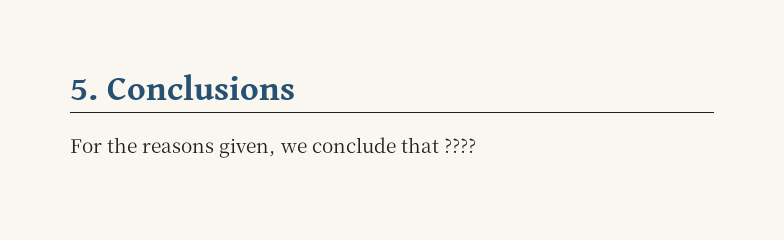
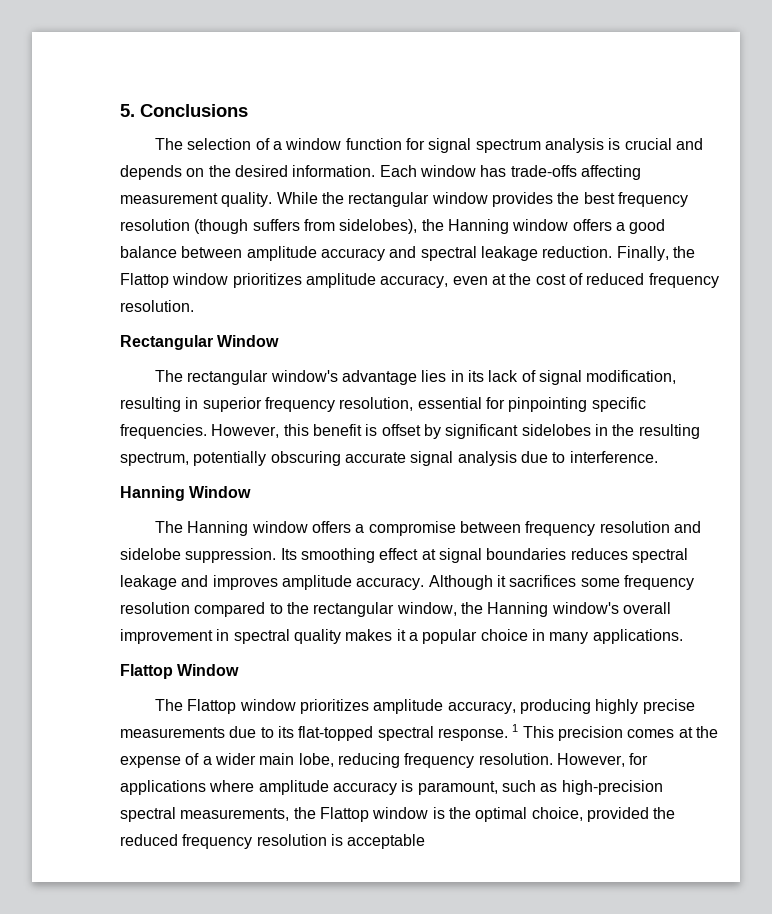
- For the reasons given, we conclude that ????
+ The selection of a window function for signal spectrum analysis is crucial and depends on the desired information. Each window has trade-offs affecting measurement quality. While the rectangular window provides the best frequency resolution (though suffers from sidelobes), the Hanning window offers a good balance between amplitude accuracy and spectral leakage reduction. Finally, the Flattop window prioritizes amplitude accuracy, even at the cost of reduced frequency resolution.
+ Rectangular Window
+ The rectangular window's advantage lies in its lack of signal modification, resulting in superior frequency resolution, essential for pinpointing specific frequencies. However, this benefit is offset by significant sidelobes in the resulting spectrum, potentially obscuring accurate signal analysis due to interference.
+ Hanning Window
+ The Hanning window offers a compromise between frequency resolution and sidelobe suppression. Its smoothing effect at signal boundaries reduces spectral leakage and improves amplitude accuracy. Although it sacrifices some frequency resolution compared to the rectangular window, the Hanning window's overall improvement in spectral quality makes it a popular choice in many applications.
+ Flattop Window
+ The Flattop window prioritizes amplitude accuracy, producing highly precise measurements due to its flat-topped spectral response. 1 This precision comes at the expense of a wider main lobe, reducing frequency resolution. However, for applications where amplitude accuracy is paramount, such as high-precision spectral measurements, the Flattop window is the optimal choice, provided the reduced frequency resolution is acceptable

